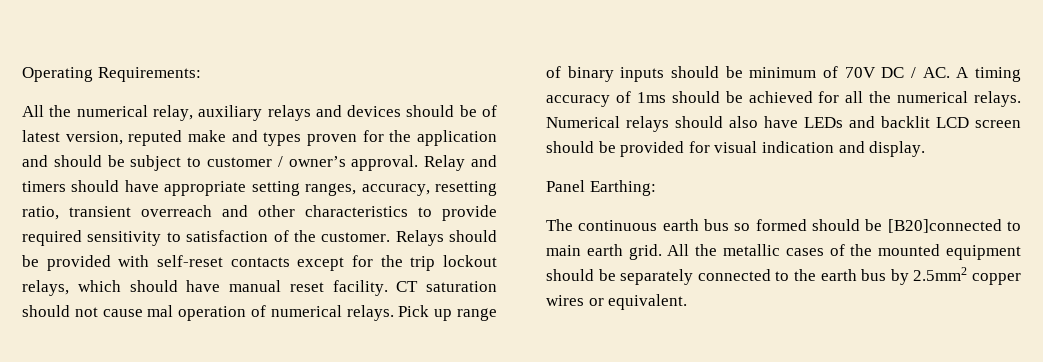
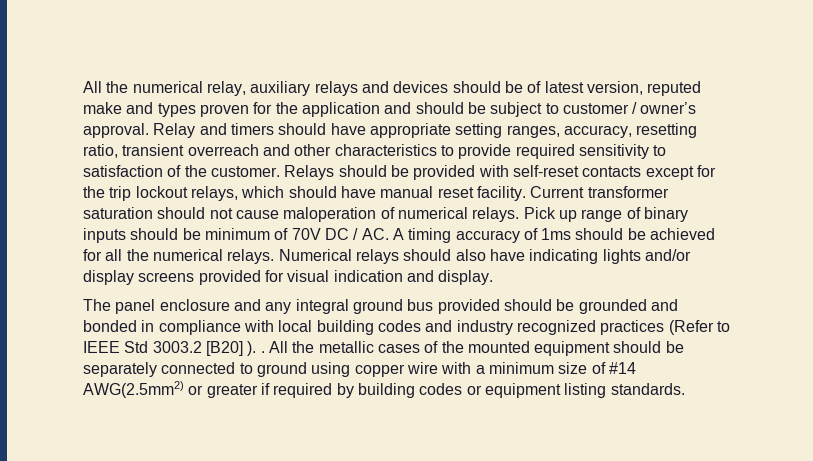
- Operating Requirements:
- CT saturation should not cause mal operation of numerical relays.
+ Current transformer saturation should not cause maloperation of numerical relays.
- Numerical relays should also have LEDs and backlit LCD screen should be provided for visual indication and display.
+ Numerical relays should also have indicating lights and/or display screens provided for visual indication and display.
- Panel Earthing:
- The continuous earth bus so formed should be [B20]connected to main earth grid.
+ The panel enclosure and any integral ground bus provided should be grounded and bonded in compliance with local building codes and industry recognized practices (Refer to IEEE Std 3003.2 [B20] ). .
- All the metallic cases of the mounted equipment should be separately connected to the earth bus by 2.5mm2 copper wires or equivalent.
+ All the metallic cases of the mounted equipment should be separately connected to ground using copper wire with a minimum size of #14 AWG(2.5mm2) or greater if required by building codes or equipment listing standards.

